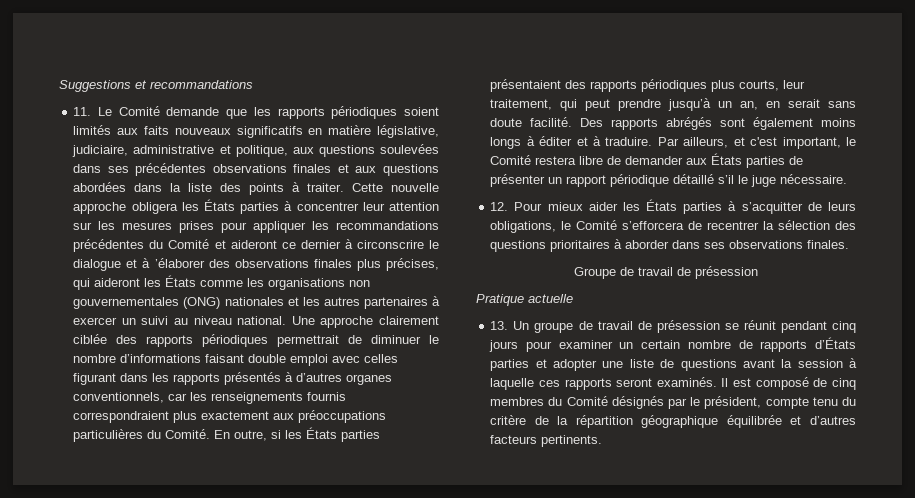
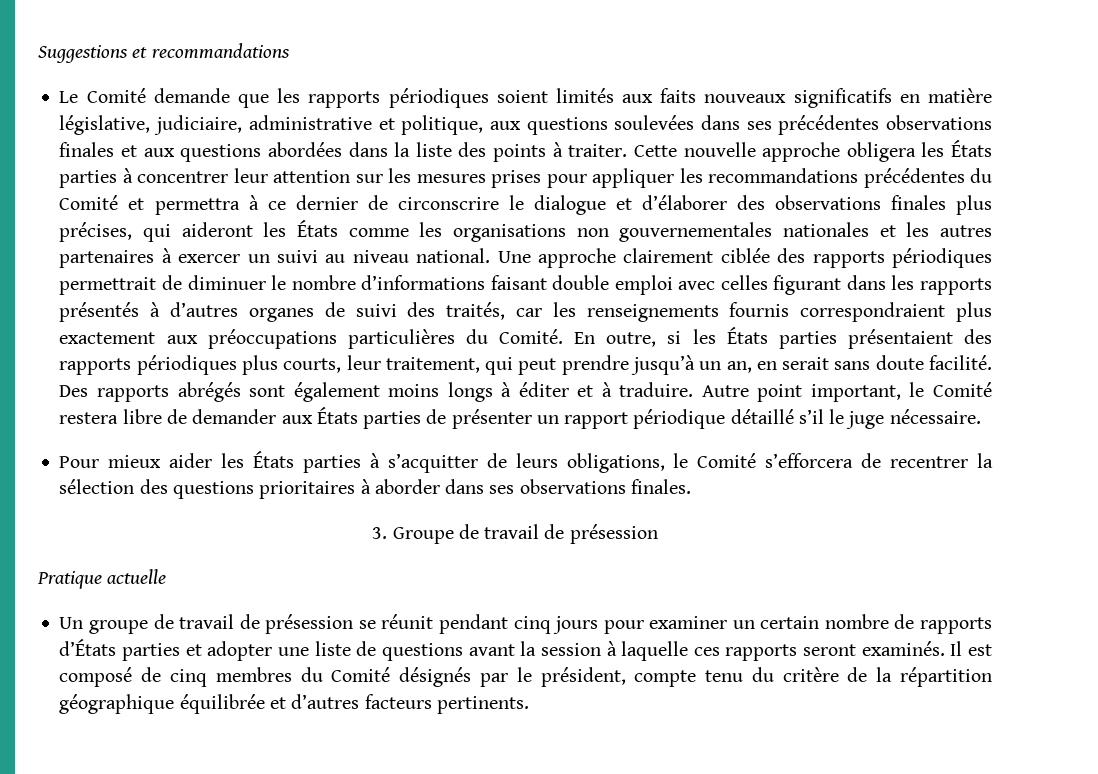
- 11. Le Comité demande que les rapports périodiques soient limités aux faits nouveaux significatifs en matière législative, judiciaire, administrative et politique, aux questions soulevées dans ses précédentes observations finales et aux questions abordées dans la liste des points à traiter.
+ Le Comité demande que les rapports périodiques soient limités aux faits nouveaux significatifs en matière législative, judiciaire, administrative et politique, aux questions soulevées dans ses précédentes observations finales et aux questions abordées dans la liste des points à traiter.
- Cette nouvelle approche obligera les États parties à concentrer leur attention sur les mesures prises pour appliquer les recommandations précédentes du Comité et aideront ce dernier à circonscrire le dialogue et à ’élaborer des observations finales plus précises, qui aideront les États comme les organisations non gouvernementales (ONG) nationales et les autres partenaires à exercer un suivi au niveau national.
+ Cette nouvelle approche obligera les États parties à concentrer leur attention sur les mesures prises pour appliquer les recommandations précédentes du Comité et permettra à ce dernier de circonscrire le dialogue et d’élaborer des observations finales plus précises, qui aideront les États comme les organisations non gouvernementales nationales et les autres partenaires à exercer un suivi au niveau national.
- Une approche clairement ciblée des rapports périodiques permettrait de diminuer le nombre d’informations faisant double emploi avec celles figurant dans les rapports présentés à d’autres organes conventionnels, car les renseignements fournis correspondraient plus exactement aux préoccupations particulières du Comité.
+ Une approche clairement ciblée des rapports périodiques permettrait de diminuer le nombre d’informations faisant double emploi avec celles figurant dans les rapports présentés à d’autres organes de suivi des traités, car les renseignements fournis correspondraient plus exactement aux préoccupations particulières du Comité.
- Par ailleurs, et c'est important, le Comité restera libre de demander aux États parties de présenter un rapport périodique détaillé s’il le juge nécessaire.
+ Autre point important, le Comité restera libre de demander aux États parties de présenter un rapport périodique détaillé s’il le juge nécessaire.
- 12. Pour mieux aider les États parties à s’acquitter de leurs obligations, le Comité s’efforcera de recentrer la sélection des questions prioritaires à aborder dans ses observations finales.
+ Pour mieux aider les États parties à s’acquitter de leurs obligations, le Comité s’efforcera de recentrer la sélection des questions prioritaires à aborder dans ses observations finales.
- Groupe de travail de présession
+ 3. Groupe de travail de présession
- 13. Un groupe de travail de présession se réunit pendant cinq jours pour examiner un certain nombre de rapports d’États parties et adopter une liste de questions avant la session à laquelle ces rapports seront examinés.
+ Un groupe de travail de présession se réunit pendant cinq jours pour examiner un certain nombre de rapports d’États parties et adopter une liste de questions avant la session à laquelle ces rapports seront examinés.

